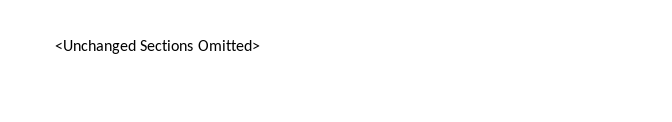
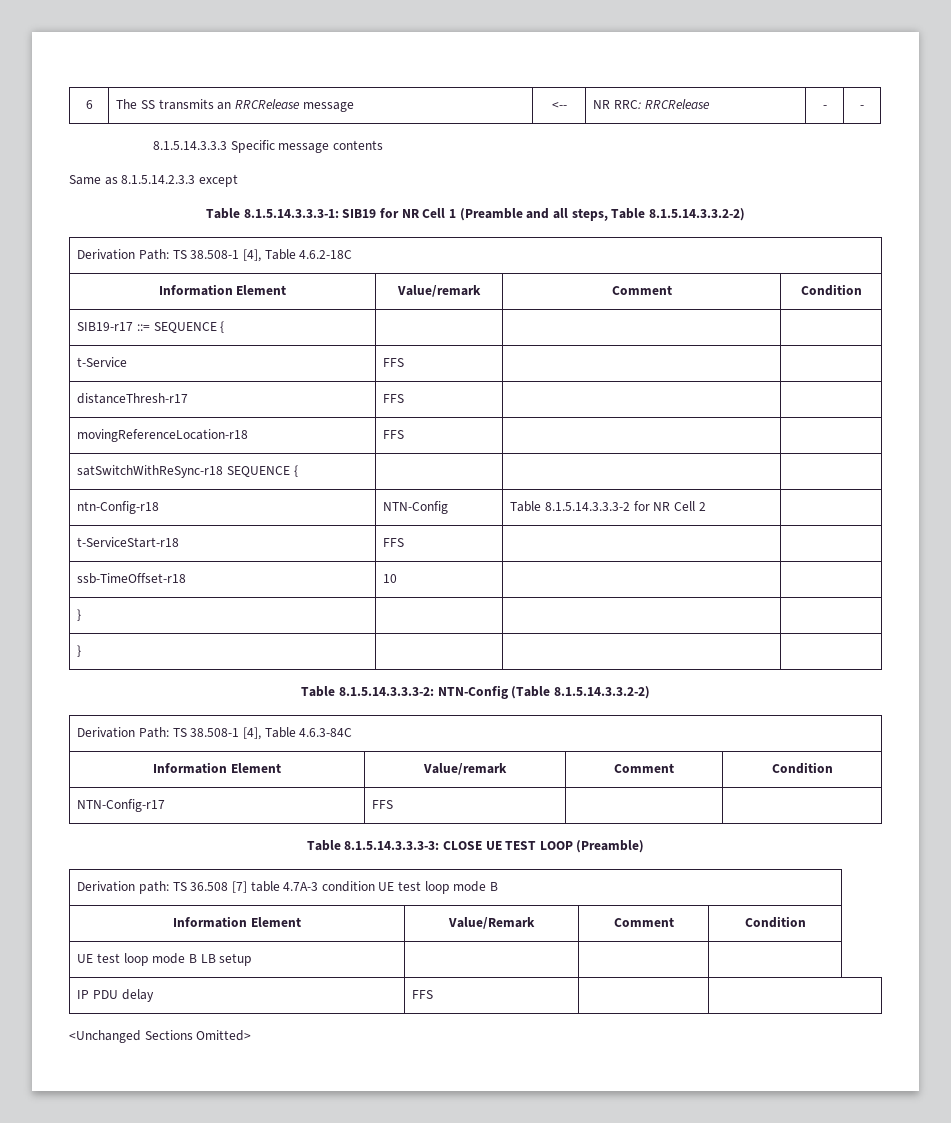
+ 6 | The SS transmits an RRCRelease message | <-- | NR RRC: RRCRelease | - | -
+ 8.1.5.14.3.3.3 Specific message contents
+ Same as 8.1.5.14.2.3.3 except
+ Table 8.1.5.14.3.3.3-1: SIB19 for NR Cell 1 (Preamble and all steps, Table 8.1.5.14.3.3.2-2)
+ Derivation Path: TS 38.508-1 [4], Table 4.6.2-18C
+ Information Element | Value/remark | Comment | Condition
+ SIB19-r17 ::= SEQUENCE { | | |
+ t-Service | FFS | |
+ distanceThresh-r17 | FFS | |
+ movingReferenceLocation-r18 | FFS | |
+ satSwitchWithReSync-r18 SEQUENCE { | | |
+ ntn-Config-r18 | NTN-Config | Table 8.1.5.14.3.3.3-2 for NR Cell 2 |
+ t-ServiceStart-r18 | FFS | |
+ ssb-TimeOffset-r18 | 10 | |
+ } | | |
+ } | | |
+ Table 8.1.5.14.3.3.3-2: NTN-Config (Table 8.1.5.14.3.3.2-2)
+ Derivation Path: TS 38.508-1 [4], Table 4.6.3-84C
+ Information Element | Value/remark | Comment | Condition
+ NTN-Config-r17 | FFS | |
+ Table 8.1.5.14.3.3.3-3: CLOSE UE TEST LOOP (Preamble)
+ Derivation path: TS 36.508 [7] table 4.7A-3 condition UE test loop mode B
+ Information Element | Value/Remark | Comment | Condition
+ UE test loop mode B LB setup | | |
+ IP PDU delay | FFS | |

